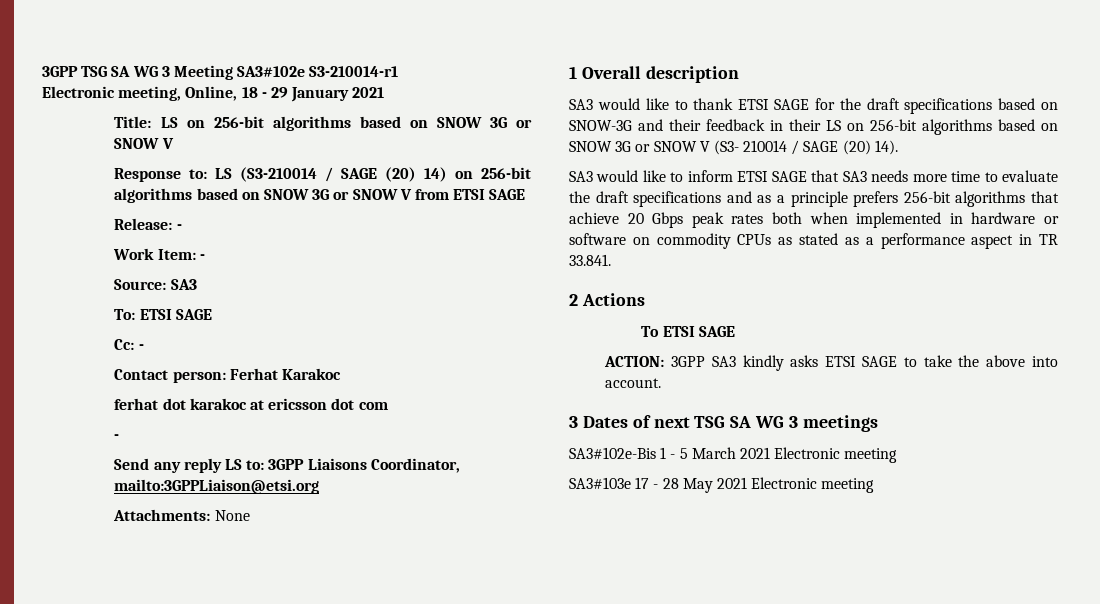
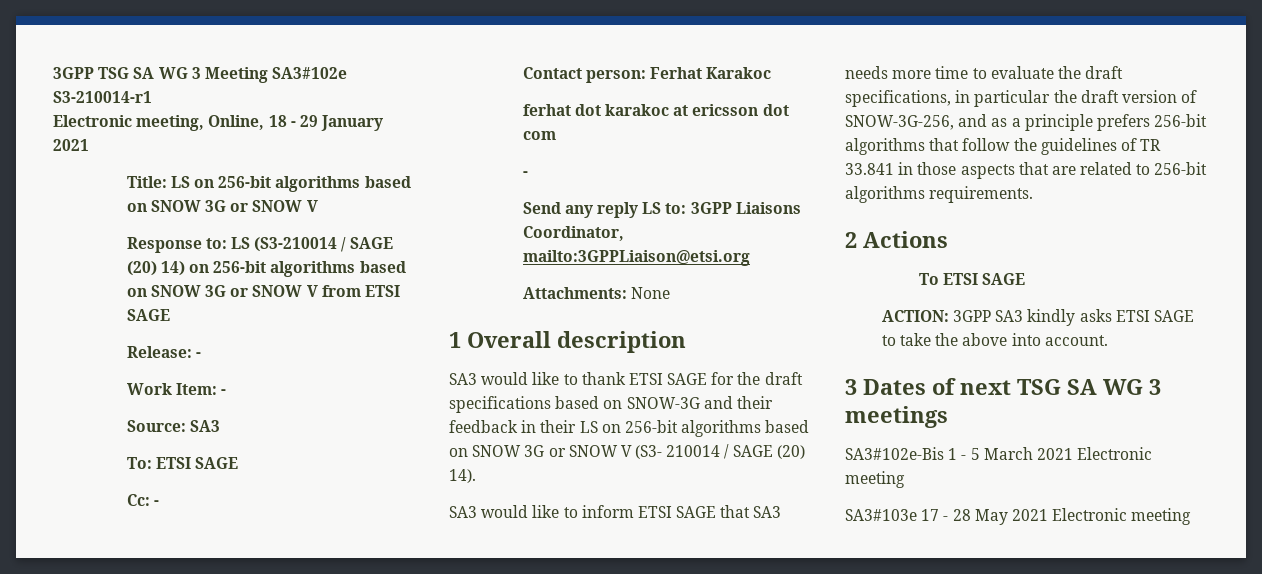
- SA3 would like to inform ETSI SAGE that SA3 needs more time to evaluate the draft specifications and as a principle prefers 256-bit algorithms that achieve 20 Gbps peak rates both when implemented in hardware or software on commodity CPUs as stated as a performance aspect in TR 33.841.
+ SA3 would like to inform ETSI SAGE that SA3 needs more time to evaluate the draft specifications, in particular the draft version of SNOW-3G-256, and as a principle prefers 256-bit algorithms that follow the guidelines of TR 33.841 in those aspects that are related to 256-bit algorithms requirements.

